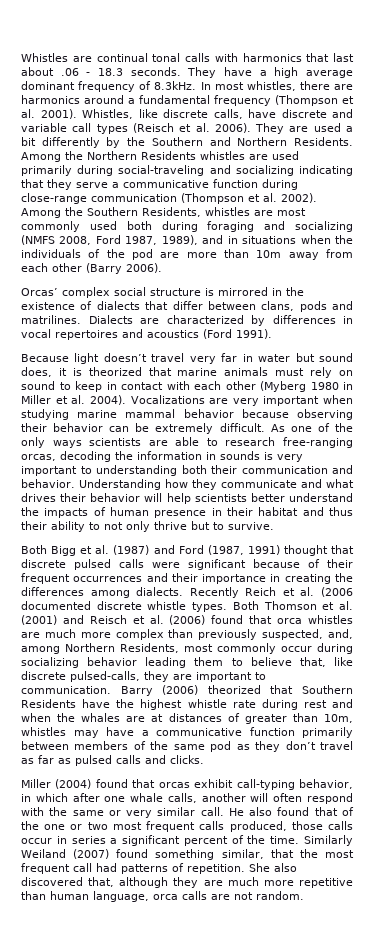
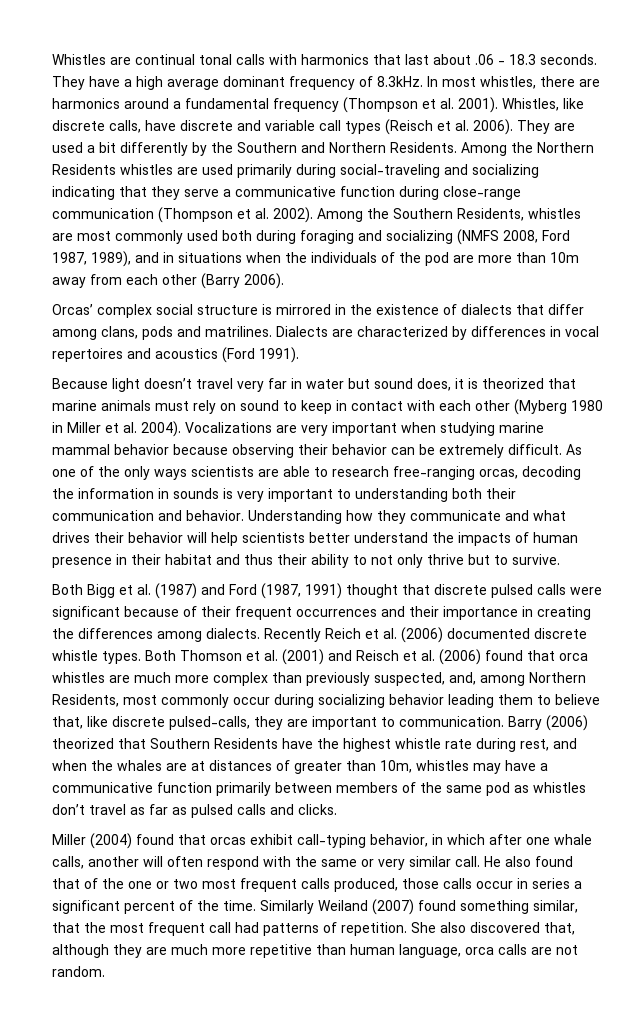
- Orcas’ complex social structure is mirrored in the existence of dialects that differ between clans, pods and matrilines.
+ Orcas’ complex social structure is mirrored in the existence of dialects that differ among clans, pods and matrilines.
- Recently Reich et al. (2006 documented discrete whistle types.
+ Recently Reich et al. (2006) documented discrete whistle types.
- Barry (2006) theorized that Southern Residents have the highest whistle rate during rest and when the whales are at distances of greater than 10m, whistles may have a communicative function primarily between members of the same pod as they don’t travel as far as pulsed calls and clicks.
+ Barry (2006) theorized that Southern Residents have the highest whistle rate during rest, and when the whales are at distances of greater than 10m, whistles may have a communicative function primarily between members of the same pod as whistles don’t travel as far as pulsed calls and clicks.

